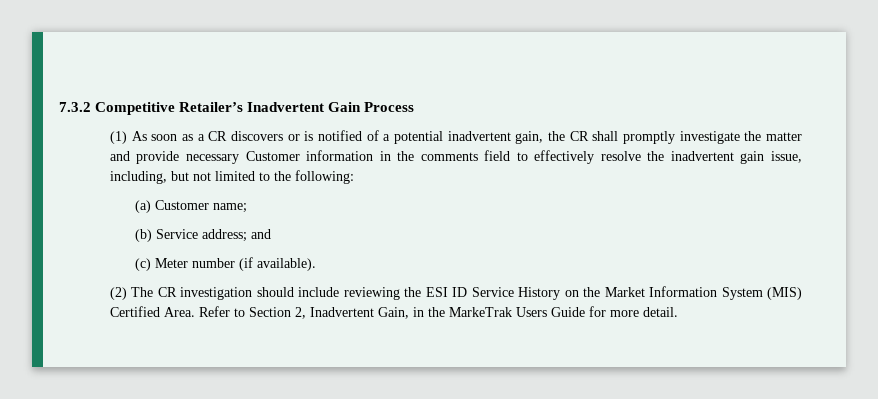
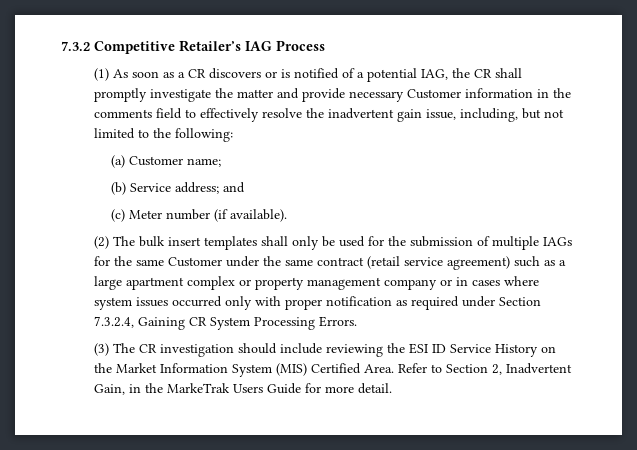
- 7.3.2 Competitive Retailer’s Inadvertent Gain Process
+ 7.3.2 Competitive Retailer’s IAG Process
- (1) As soon as a CR discovers or is notified of a potential inadvertent gain, the CR shall promptly investigate the matter and provide necessary Customer information in the comments field to effectively resolve the inadvertent gain issue, including, but not limited to the following:
+ (1) As soon as a CR discovers or is notified of a potential IAG, the CR shall promptly investigate the matter and provide necessary Customer information in the comments field to effectively resolve the inadvertent gain issue, including, but not limited to the following:
- (2) The CR investigation should include reviewing the ESI ID Service History on the Market Information System (MIS) Certified Area.
+ (2) The bulk insert templates shall only be used for the submission of multiple IAGs for the same Customer under the same contract (retail service agreement) such as a large apartment complex or property management company or in cases where system issues occurred only with proper notification as required under Section 7.3.2.4, Gaining CR System Processing Errors.
+ (3) The CR investigation should include reviewing the ESI ID Service History on the Market Information System (MIS) Certified Area.

